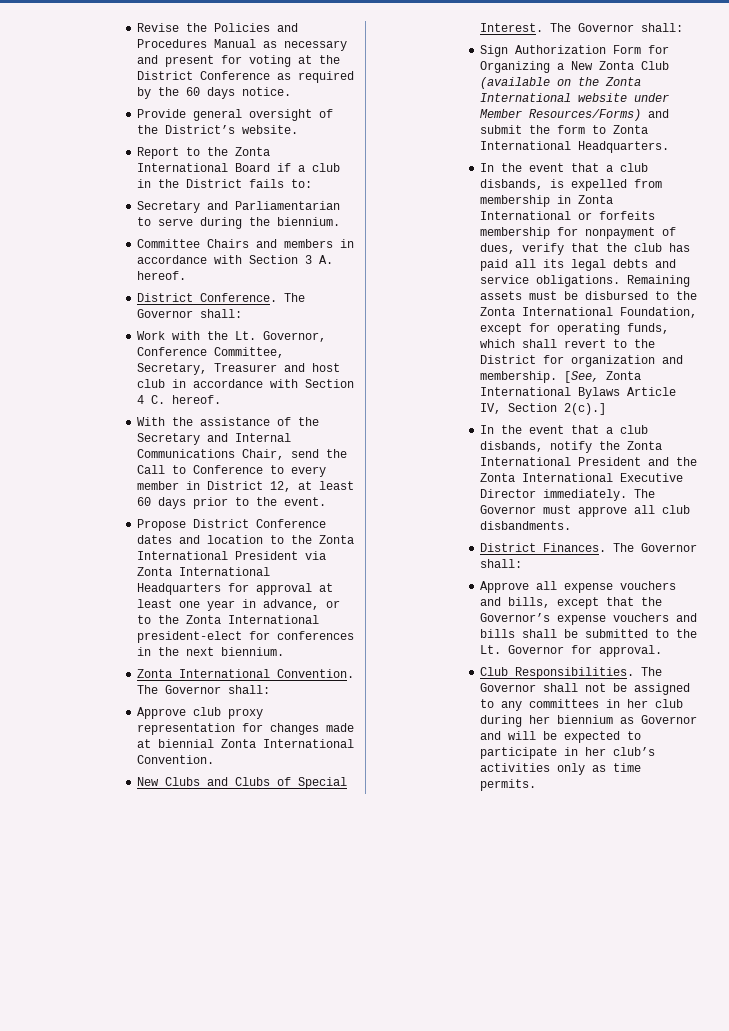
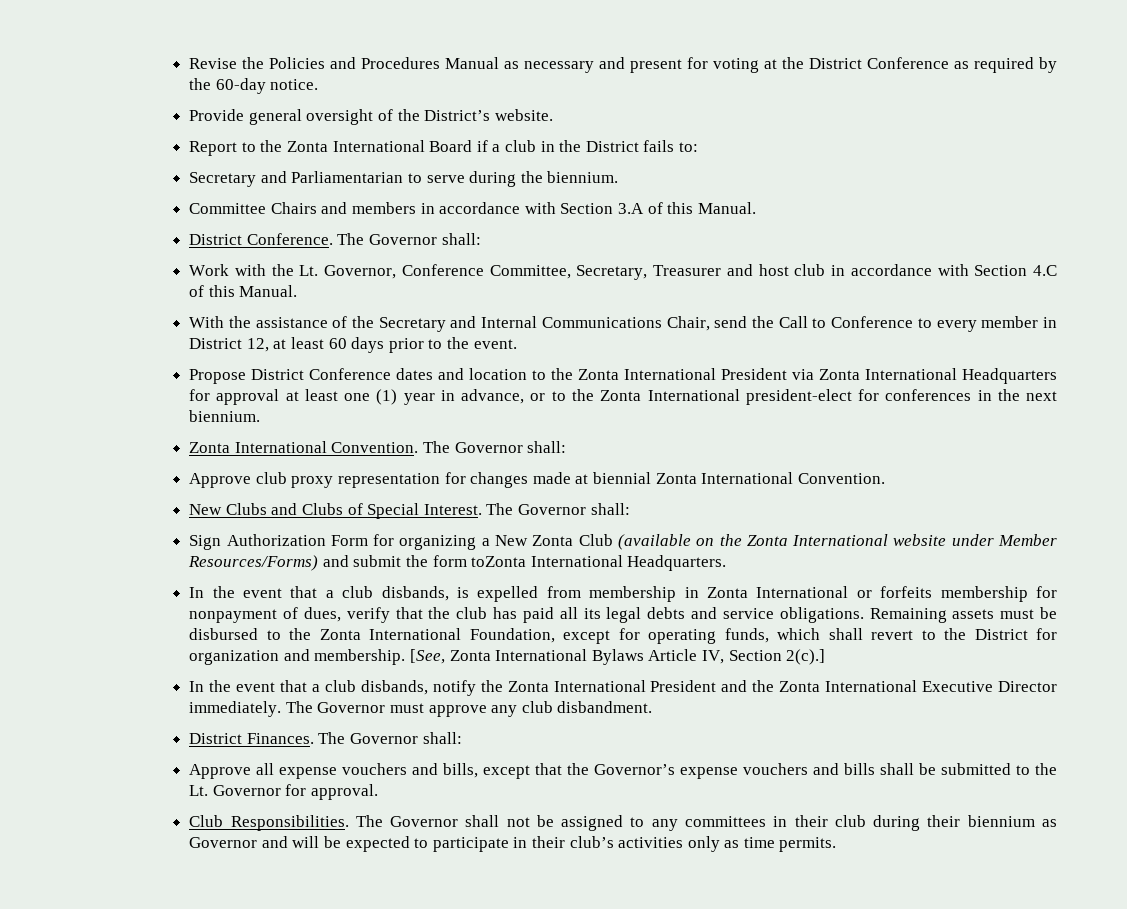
- Revise the Policies and Procedures Manual as necessary and present for voting at the District Conference as required by the 60 days notice.
+ Revise the Policies and Procedures Manual as necessary and present for voting at the District Conference as required by the 60-day notice.
- Committee Chairs and members in accordance with Section 3 A. hereof.
+ Committee Chairs and members in accordance with Section 3.A of this Manual.
- Work with the Lt. Governor, Conference Committee, Secretary, Treasurer and host club in accordance with Section 4 C. hereof.
+ Work with the Lt. Governor, Conference Committee, Secretary, Treasurer and host club in accordance with Section 4.C of this Manual.
- Propose District Conference dates and location to the Zonta International President via Zonta International Headquarters for approval at least one year in advance, or to the Zonta International president-elect for conferences in the next biennium.
+ Propose District Conference dates and location to the Zonta International President via Zonta International Headquarters for approval at least one (1) year in advance, or to the Zonta International president-elect for conferences in the next biennium.
- Sign Authorization Form for Organizing a New Zonta Club (available on the Zonta International website under Member Resources/Forms) and submit the form to Zonta International Headquarters.
+ Sign Authorization Form for organizing a New Zonta Club (available on the Zonta International website under Member Resources/Forms) and submit the form toZonta International Headquarters.
- The Governor must approve all club disbandments.
+ The Governor must approve any club disbandment.
- The Governor shall not be assigned to any committees in her club during her biennium as Governor and will be expected to participate in her club’s activities only as time permits.
+ The Governor shall not be assigned to any committees in their club during their biennium as Governor and will be expected to participate in their club’s activities only as time permits.

